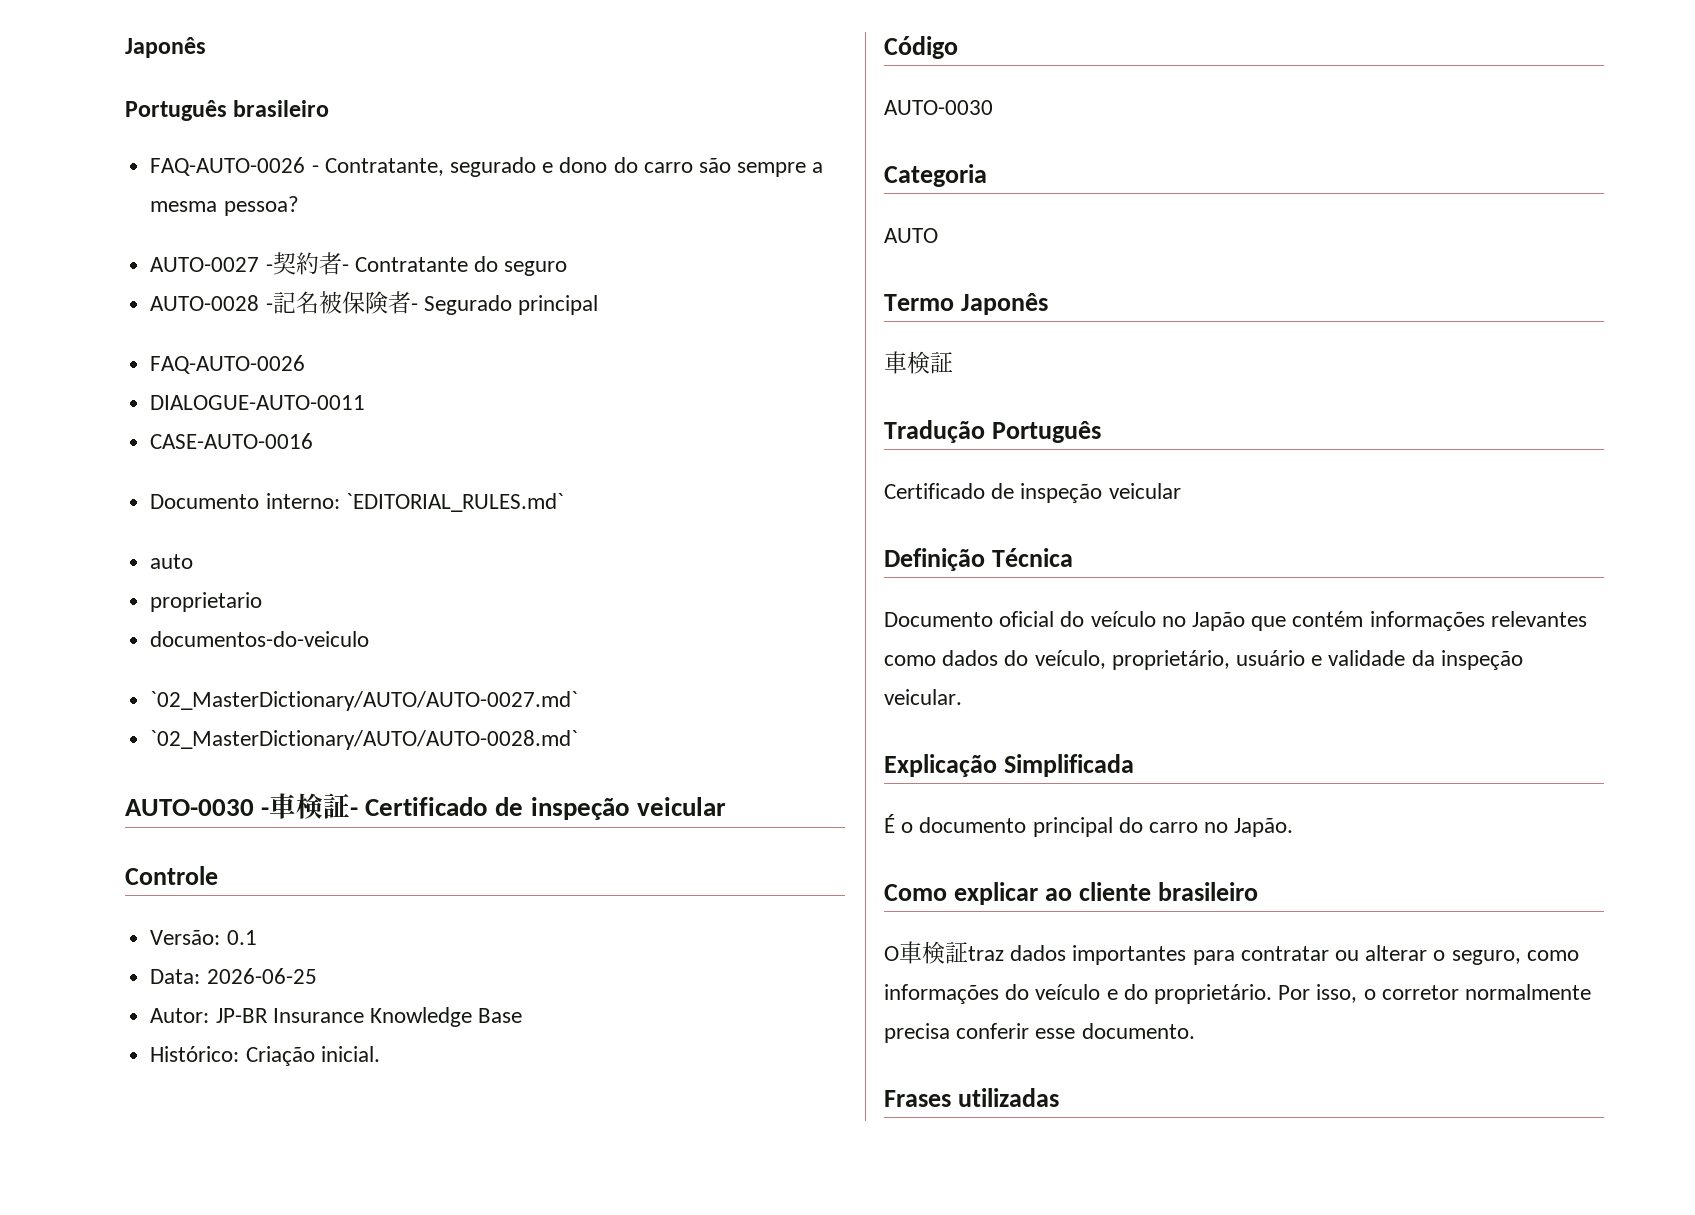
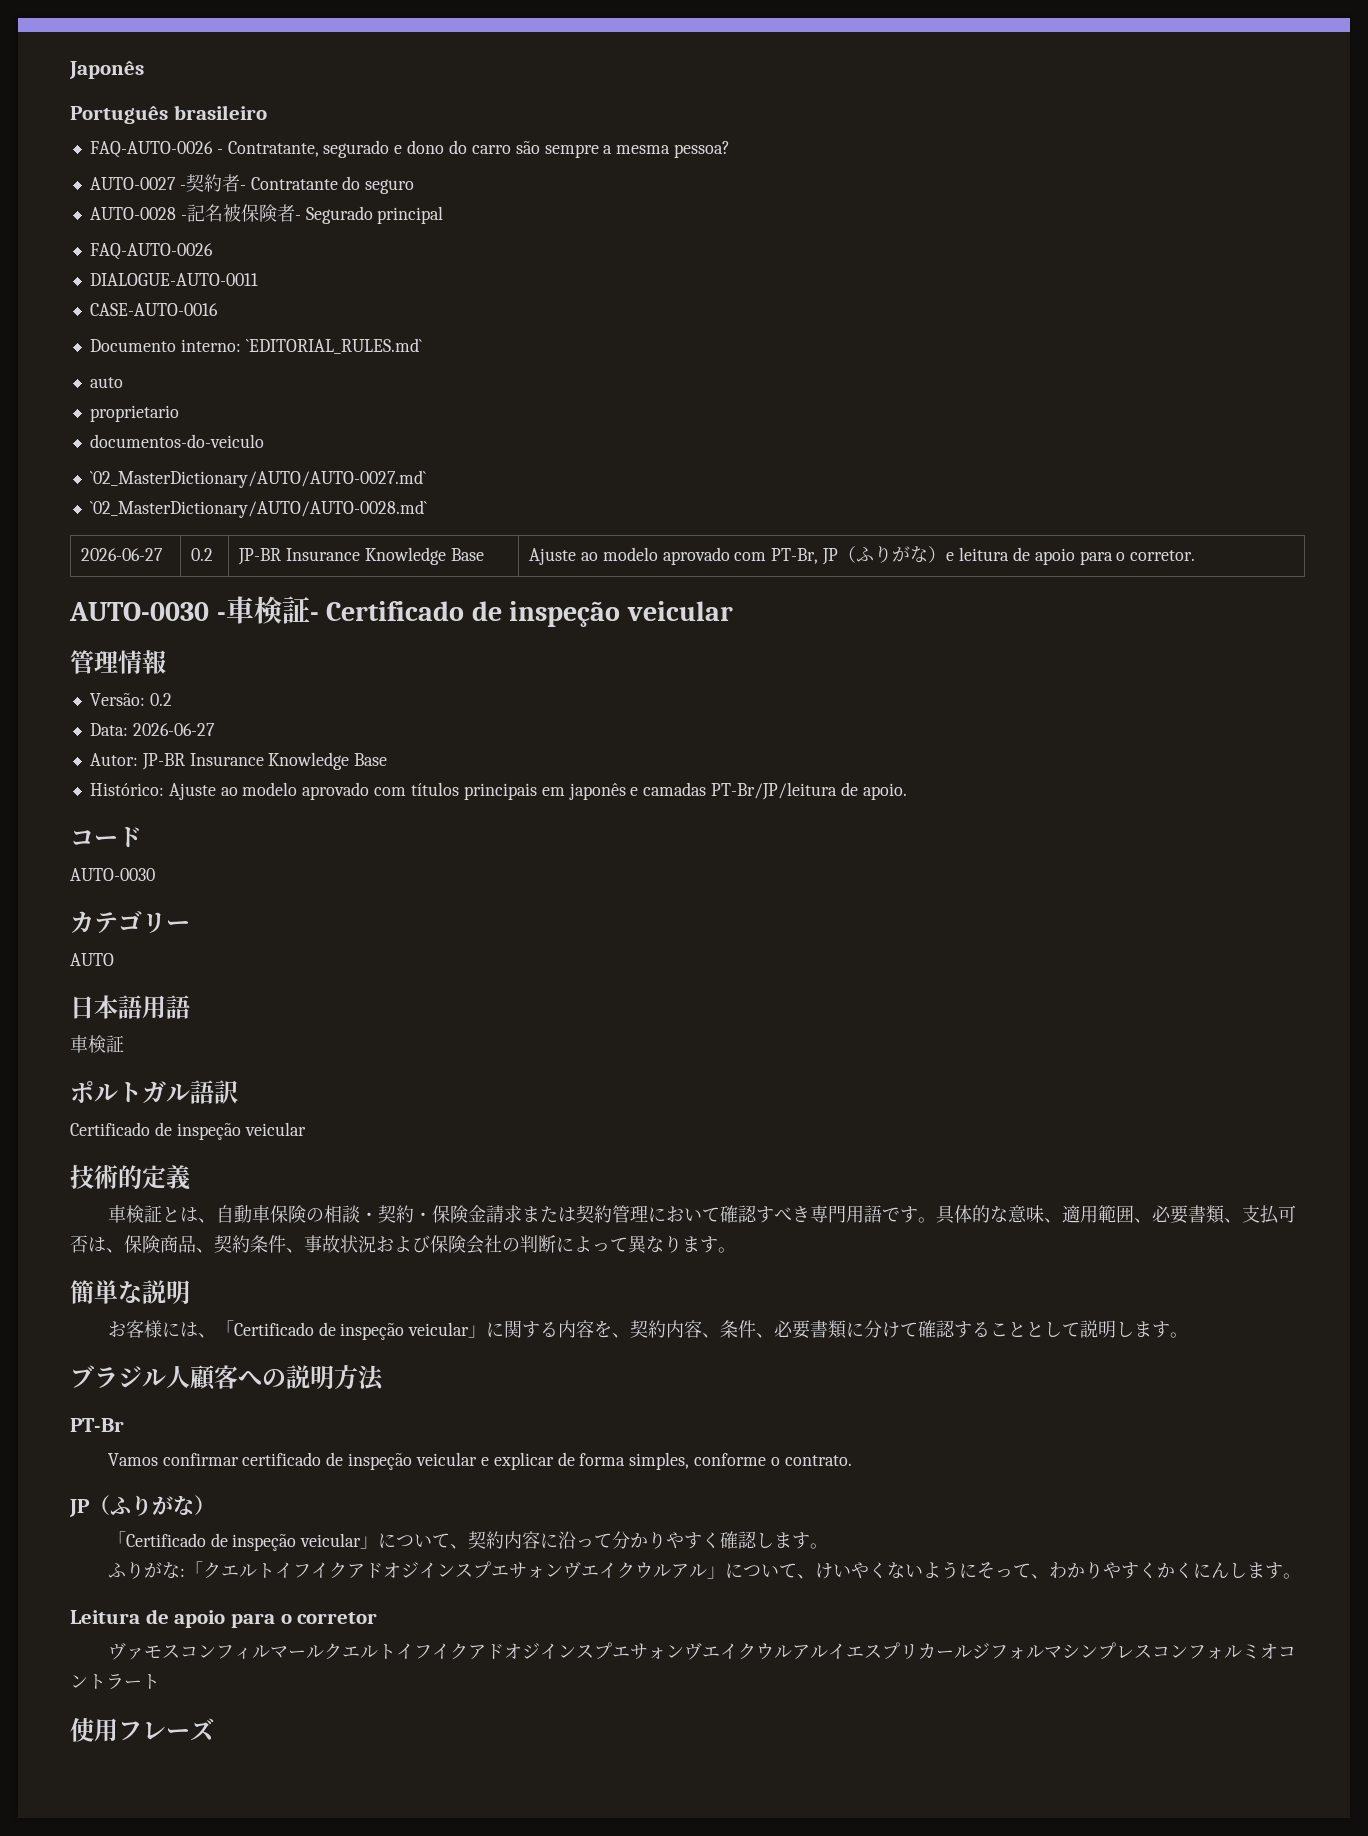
+ 2026-06-27 | 0.2 | JP-BR Insurance Knowledge Base | Ajuste ao modelo aprovado com PT-Br, JP（ふりがな）e leitura de apoio para o corretor.
- Controle
+ 管理情報
- Versão: 0.1
+ Versão: 0.2
- Data: 2026-06-25
+ Data: 2026-06-27
- Histórico: Criação inicial.
- Código
+ Histórico: Ajuste ao modelo aprovado com títulos principais em japonês e camadas PT-Br/JP/leitura de apoio.
+ コード
- Categoria
+ カテゴリー
- Termo Japonês
+ 日本語用語
- Tradução Português
+ ポルトガル語訳
  Certificado de inspeção veicular
- Definição Técnica
- Documento oficial do veículo no Japão que contém informações relevantes como dados do veículo, proprietário, usuário e validade da inspeção veicular.
- Explicação Simplificada
- É o documento principal do carro no Japão.
- Como explicar ao cliente brasileiro
- O車検証traz dados importantes para contratar ou alterar o seguro, como informações do veículo e do proprietário. Por isso, o corretor normalmente precisa conferir esse documento.
- Frases utilizadas
+ 技術的定義
+ 車検証とは、自動車保険の相談・契約・保険金請求または契約管理において確認すべき専門用語です。具体的な意味、適用範囲、必要書類、支払可否は、保険商品、契約条件、事故状況および保険会社の判断によって異なります。
+ 簡単な説明
+ お客様には、「Certificado de inspeção veicular」に関する内容を、契約内容、条件、必要書類に分けて確認することとして説明します。
+ ブラジル人顧客への説明方法
+ PT-Br
+ Vamos confirmar certificado de inspeção veicular e explicar de forma simples, conforme o contrato.
+ JP（ふりがな）
+ 「Certificado de inspeção veicular」について、契約内容に沿って分かりやすく確認します。
+ ふりがな:「クエルトイフイクアドオジインスプエサォンヴエイクウルアル」について、けいやくないようにそって、わかりやすくかくにんします。
+ Leitura de apoio para o corretor
+ ヴァモスコンフィルマールクエルトイフイクアドオジインスプエサォンヴエイクウルアルイエスプリカールジフォルマシンプレスコンフォルミオコントラート
+ 使用フレーズ

